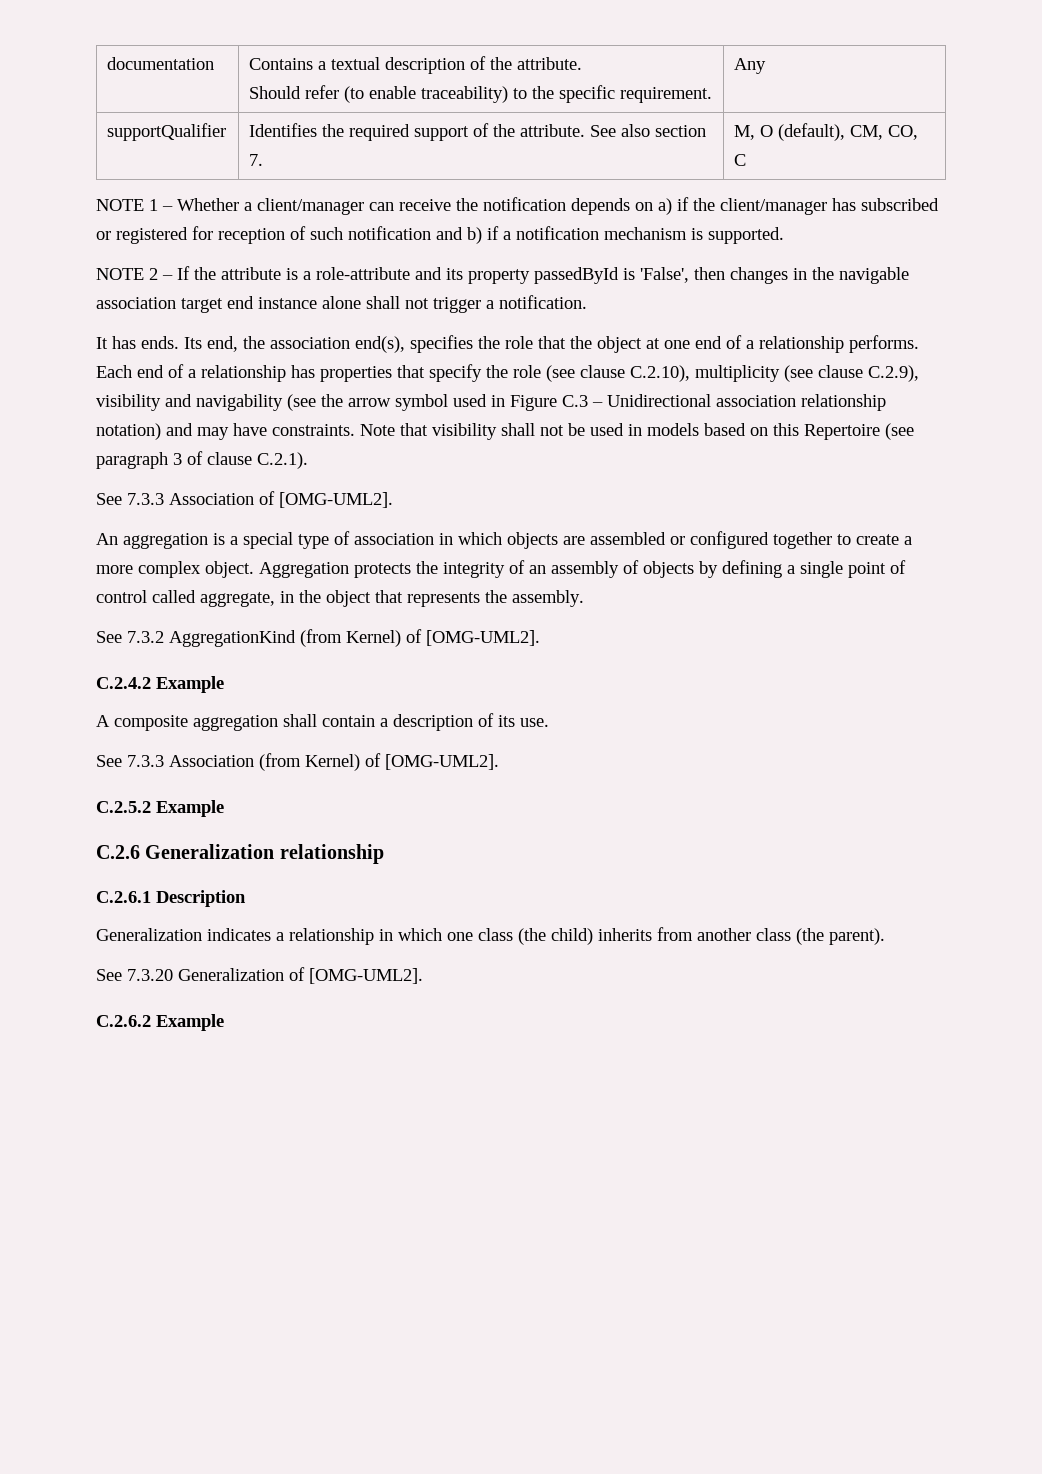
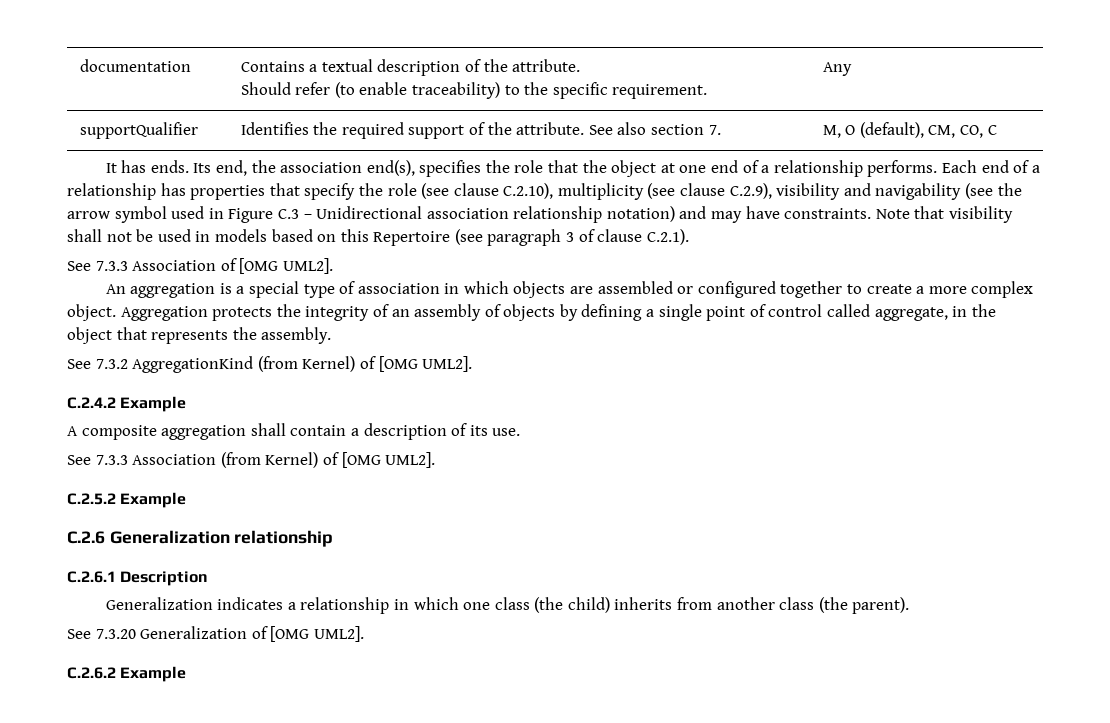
- NOTE 1 – Whether a client/manager can receive the notification depends on a) if the client/manager has subscribed or registered for reception of such notification and b) if a notification mechanism is supported.
- NOTE 2 – If the attribute is a role-attribute and its property passedById is 'False', then changes in the navigable association target end instance alone shall not trigger a notification.
- See 7.3.3 Association of [OMG-UML2].
+ See 7.3.3 Association of [OMG UML2].
- See 7.3.2 AggregationKind (from Kernel) of [OMG-UML2].
+ See 7.3.2 AggregationKind (from Kernel) of [OMG UML2].
- See 7.3.3 Association (from Kernel) of [OMG-UML2].
+ See 7.3.3 Association (from Kernel) of [OMG UML2].
- See 7.3.20 Generalization of [OMG-UML2].
+ See 7.3.20 Generalization of [OMG UML2].

